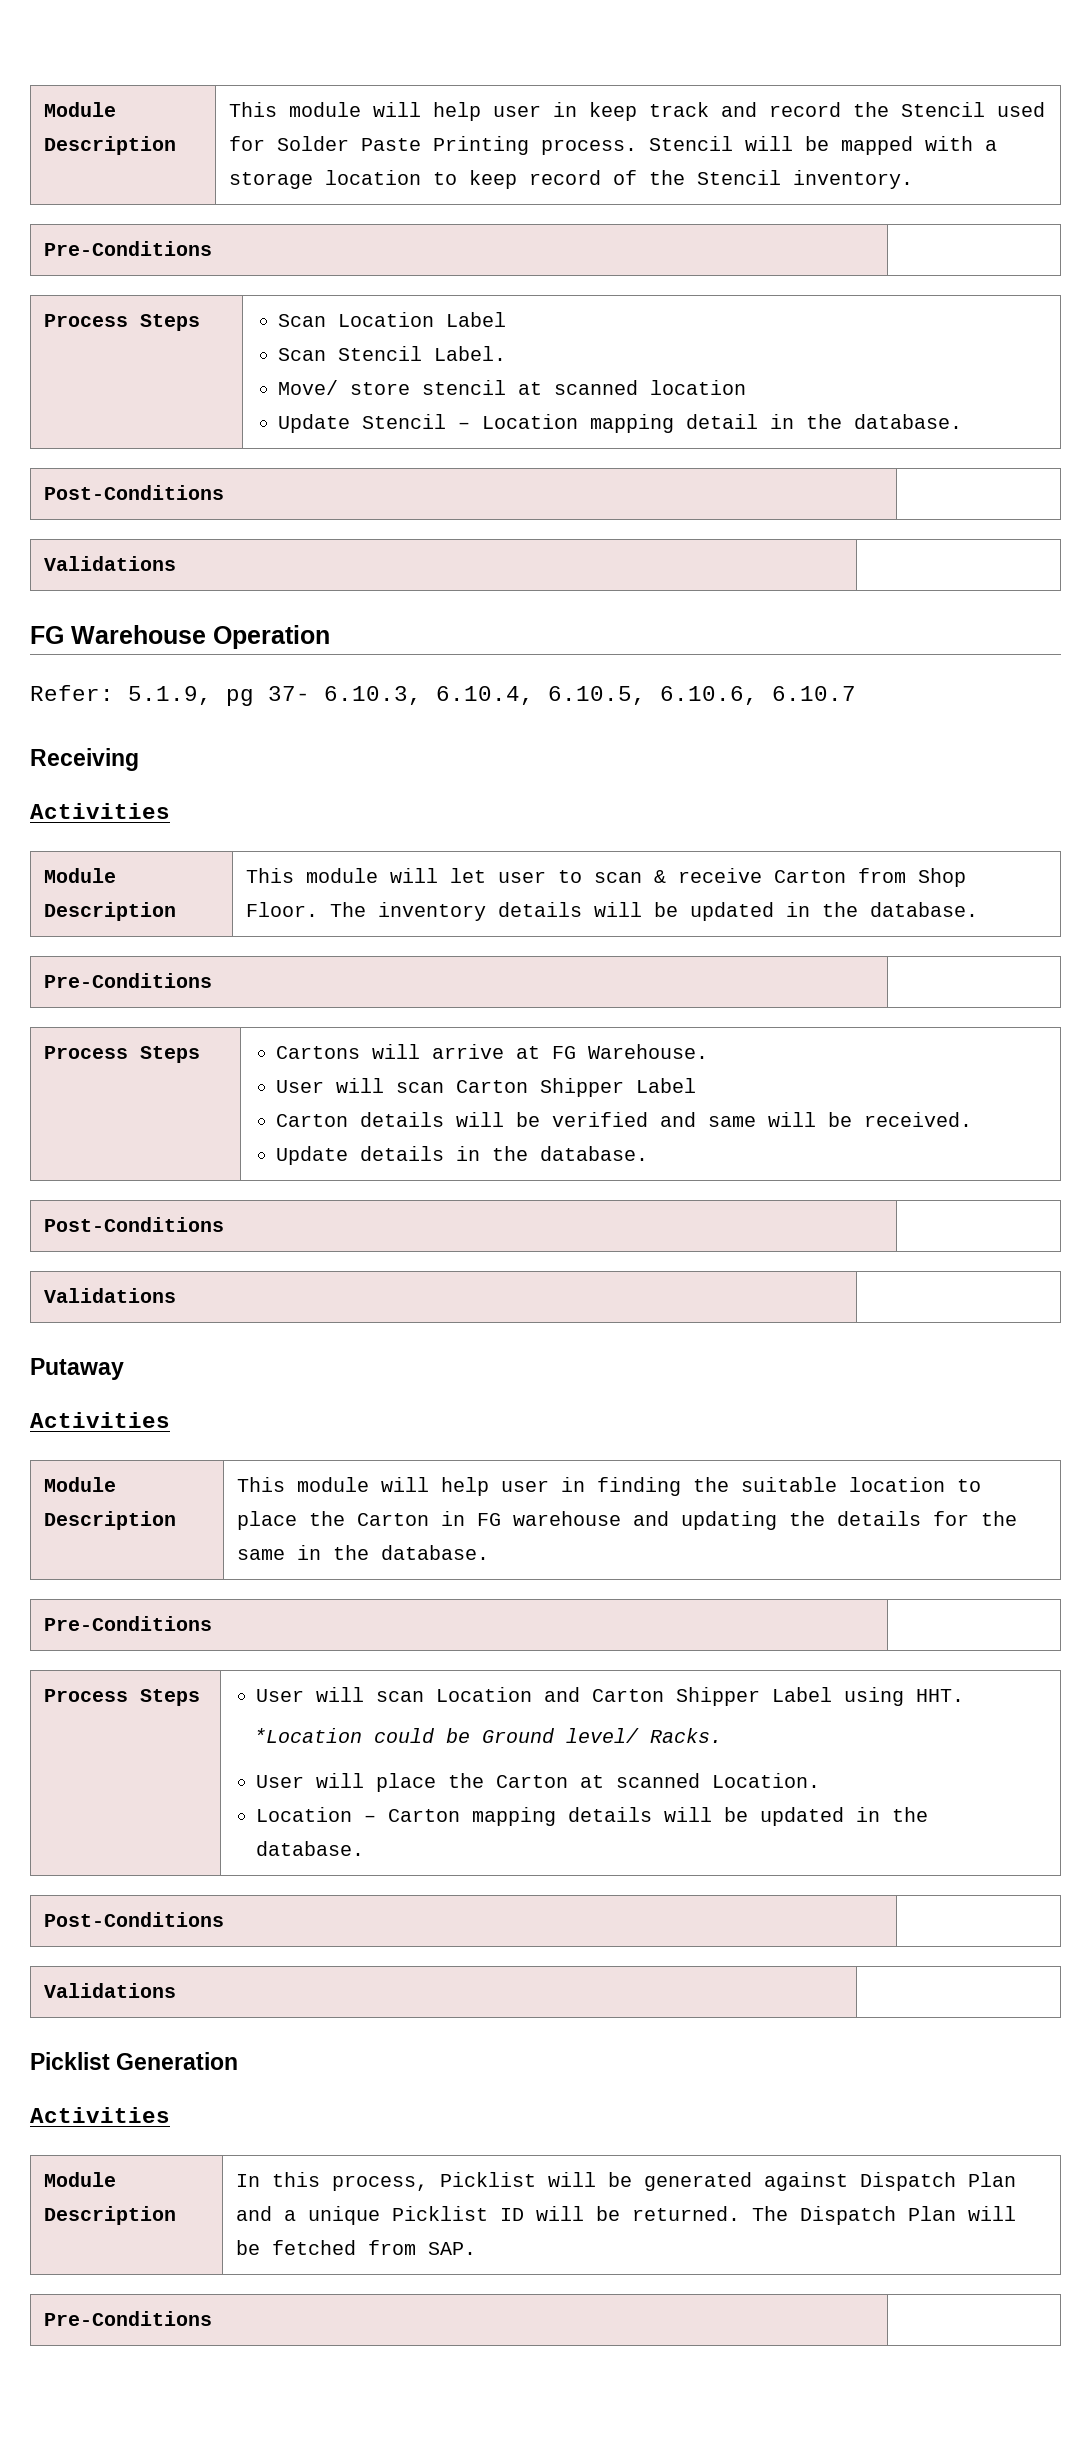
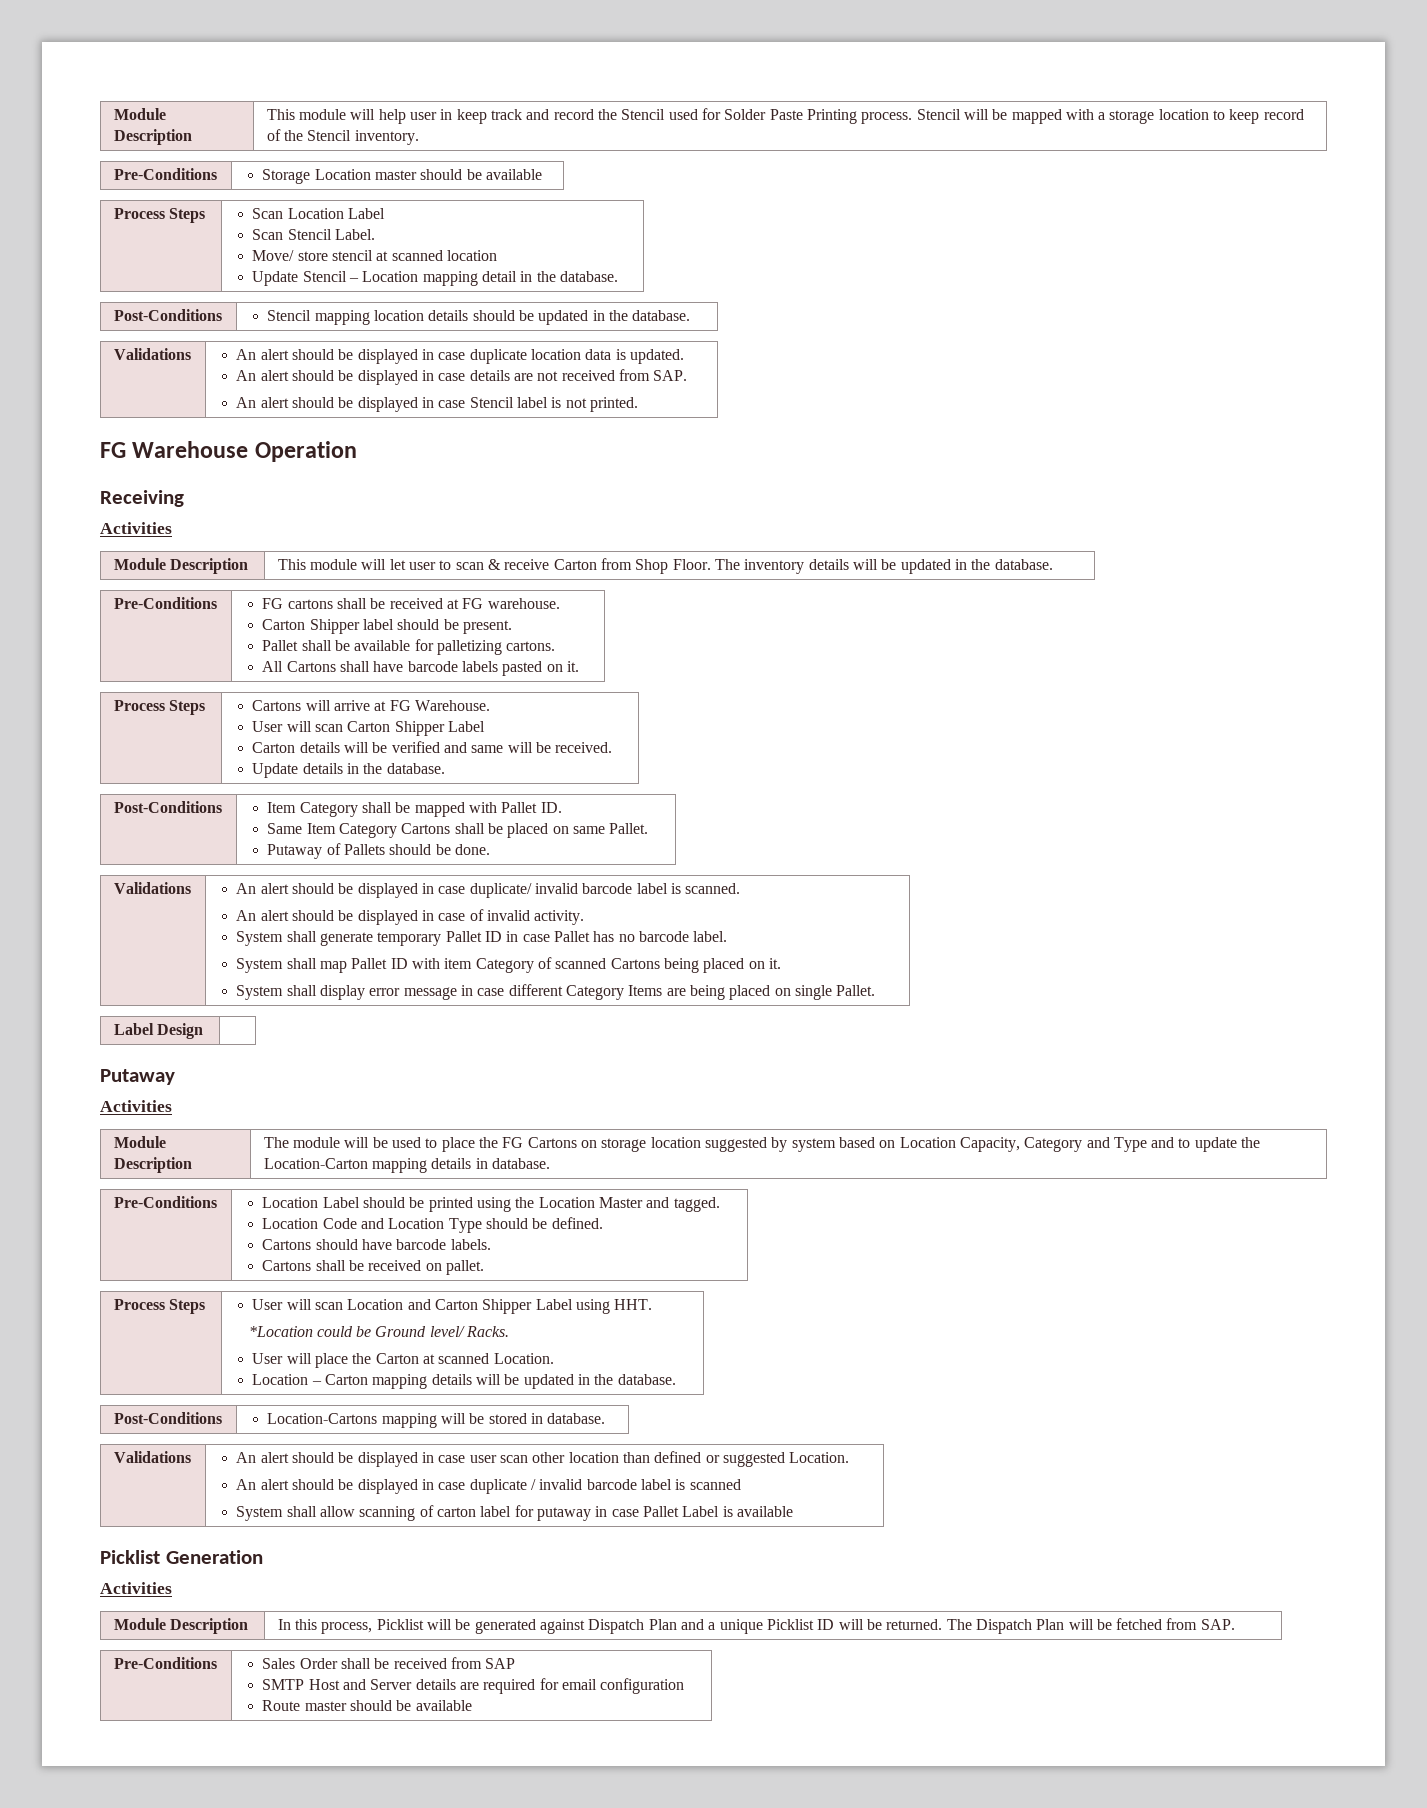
  Module Description | This module will help user in keep track and record the Stencil used for Solder Paste Printing process. Stencil will be mapped with a storage location to keep record of the Stencil inventory.
- Pre-Conditions |
+ Pre-Conditions | Storage Location master should be available
  Process Steps | Scan Location Label
  Scan Stencil Label.
  Move/ store stencil at scanned location
  Update Stencil – Location mapping detail in the database.
- Post-Conditions |
- Validations |
+ Post-Conditions | Stencil mapping location details should be updated in the database.
+ Validations | An alert should be displayed in case duplicate location data is updated.
+ An alert should be displayed in case details are not received from SAP.
+ An alert should be displayed in case Stencil label is not printed.
  FG Warehouse Operation
- Refer: 5.1.9, pg 37- 6.10.3, 6.10.4, 6.10.5, 6.10.6, 6.10.7
  Module Description | This module will let user to scan & receive Carton from Shop Floor. The inventory details will be updated in the database.
- Pre-Conditions |
+ Pre-Conditions | FG cartons shall be received at FG warehouse.
+ Carton Shipper label should be present.
+ Pallet shall be available for palletizing cartons.
+ All Cartons shall have barcode labels pasted on it.
  Process Steps | Cartons will arrive at FG Warehouse.
  User will scan Carton Shipper Label
  Carton details will be verified and same will be received.
  Update details in the database.
- Post-Conditions |
- Validations |
+ Post-Conditions | Item Category shall be mapped with Pallet ID.
+ Same Item Category Cartons shall be placed on same Pallet.
+ Putaway of Pallets should be done.
+ Validations | An alert should be displayed in case duplicate/ invalid barcode label is scanned.
+ An alert should be displayed in case of invalid activity.
+ System shall generate temporary Pallet ID in case Pallet has no barcode label.
+ System shall map Pallet ID with item Category of scanned Cartons being placed on it.
+ System shall display error message in case different Category Items are being placed on single Pallet.
+ Label Design |
- Module Description | This module will help user in finding the suitable location to place the Carton in FG warehouse and updating the details for the same in the database.
- Pre-Conditions |
+ Module Description | The module will be used to place the FG Cartons on storage location suggested by system based on Location Capacity, Category and Type and to update the Location-Carton mapping details in database.
+ Pre-Conditions | Location Label should be printed using the Location Master and tagged.
+ Location Code and Location Type should be defined.
+ Cartons should have barcode labels.
+ Cartons shall be received on pallet.
  Process Steps | User will scan Location and Carton Shipper Label using HHT.
  *Location could be Ground level/ Racks.
  User will place the Carton at scanned Location.
  Location – Carton mapping details will be updated in the database.
- Post-Conditions |
- Validations |
+ Post-Conditions | Location-Cartons mapping will be stored in database.
+ Validations | An alert should be displayed in case user scan other location than defined or suggested Location.
+ An alert should be displayed in case duplicate / invalid barcode label is scanned
+ System shall allow scanning of carton label for putaway in case Pallet Label is available
  Module Description | In this process, Picklist will be generated against Dispatch Plan and a unique Picklist ID will be returned. The Dispatch Plan will be fetched from SAP.
- Pre-Conditions |
+ Pre-Conditions | Sales Order shall be received from SAP
+ SMTP Host and Server details are required for email configuration
+ Route master should be available

